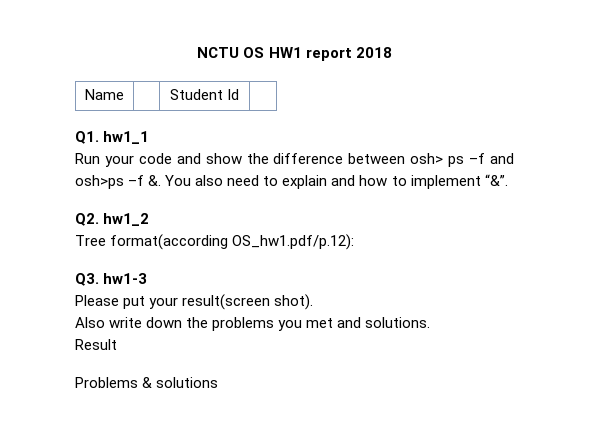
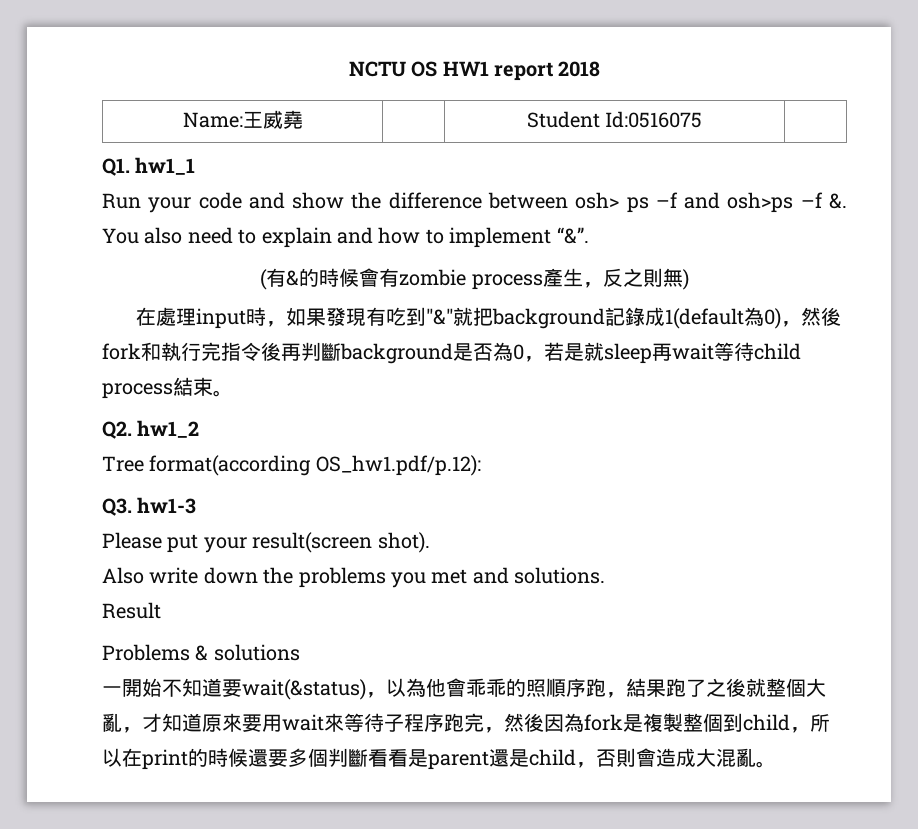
- Name | | Student Id |
+ Name:王威堯 | | Student Id:0516075 |
+ (有&的時候會有zombie process產生，反之則無)
+ 在處理input時，如果發現有吃到"&"就把background記錄成1(default為0)，然後fork和執行完指令後再判斷background是否為0，若是就sleep再wait等待child process結束。
+ 一開始不知道要wait(&status)，以為他會乖乖的照順序跑，結果跑了之後就整個大亂，才知道原來要用wait來等待子程序跑完，然後因為fork是複製整個到child，所以在print的時候還要多個判斷看看是parent還是child，否則會造成大混亂。

